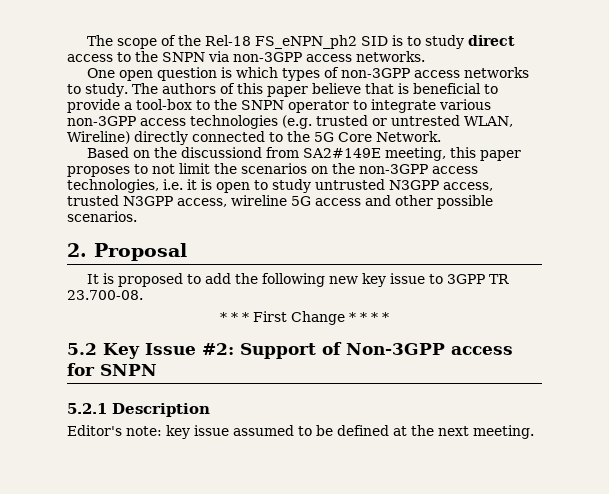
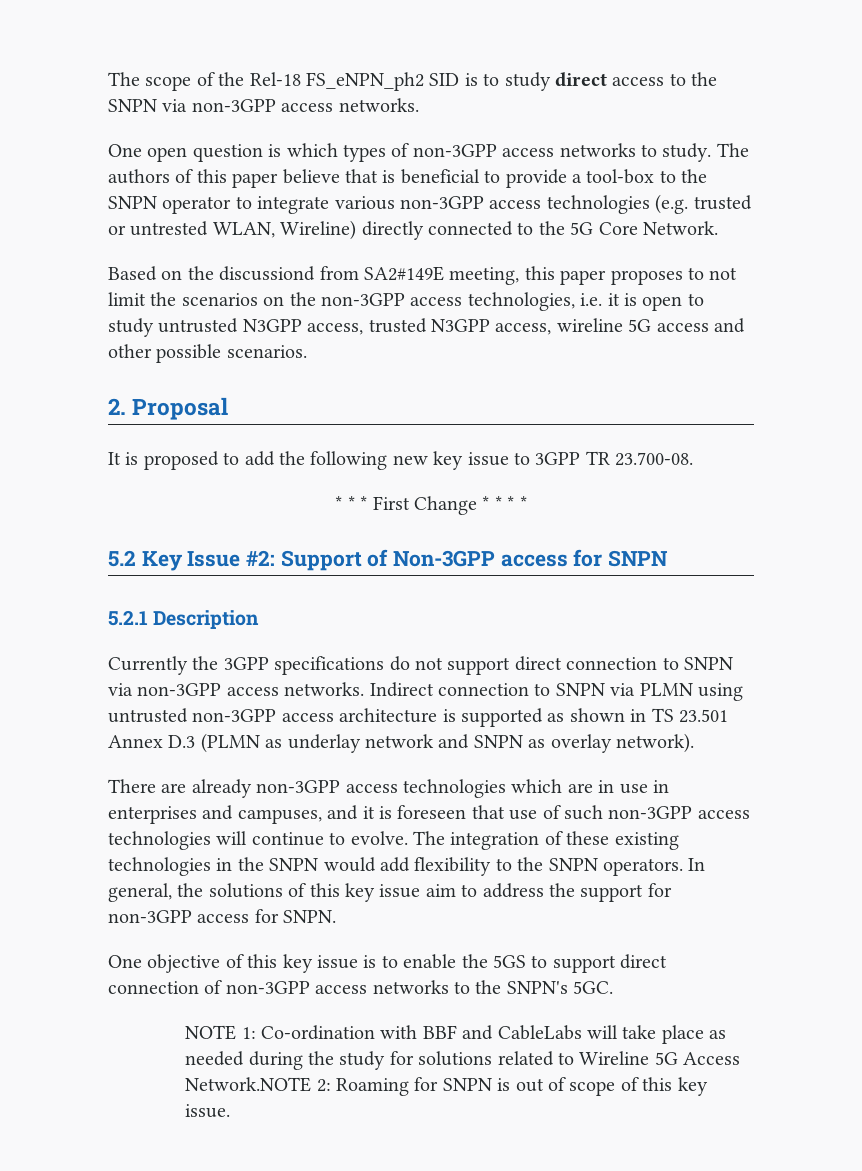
- Editor's note: key issue assumed to be defined at the next meeting.
+ Currently the 3GPP specifications do not support direct connection to SNPN via non-3GPP access networks. Indirect connection to SNPN via PLMN using untrusted non-3GPP access architecture is supported as shown in TS 23.501 Annex D.3 (PLMN as underlay network and SNPN as overlay network).
+ There are already non-3GPP access technologies which are in use in enterprises and campuses, and it is foreseen that use of such non-3GPP access technologies will continue to evolve. The integration of these existing technologies in the SNPN would add flexibility to the SNPN operators. In general, the solutions of this key issue aim to address the support for non-3GPP access for SNPN.
+ One objective of this key issue is to enable the 5GS to support direct connection of non-3GPP access networks to the SNPN's 5GC.
+ NOTE 1: Co-ordination with BBF and CableLabs will take place as needed during the study for solutions related to Wireline 5G Access Network.NOTE 2: Roaming for SNPN is out of scope of this key issue.

